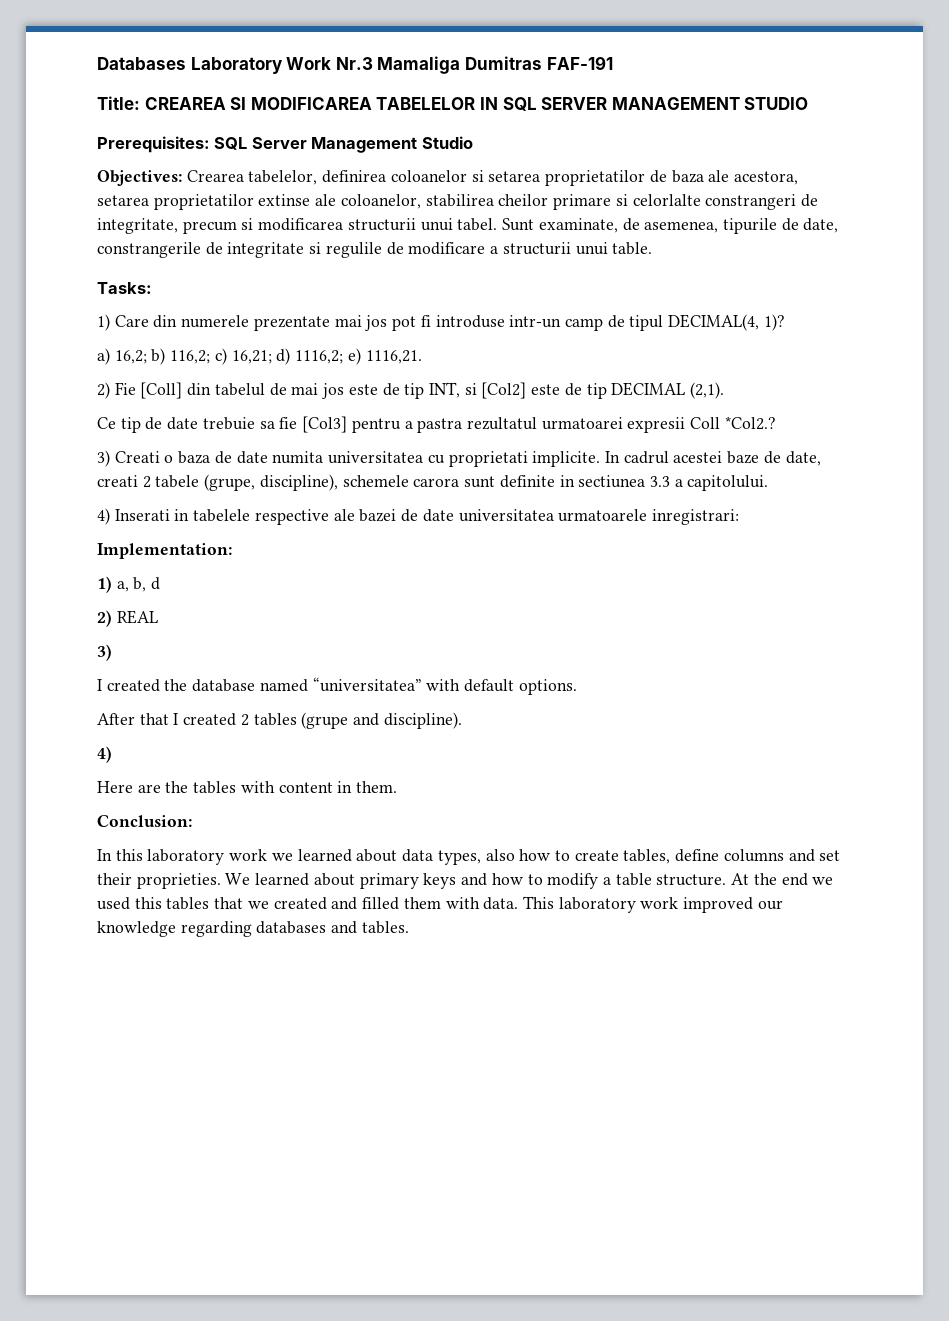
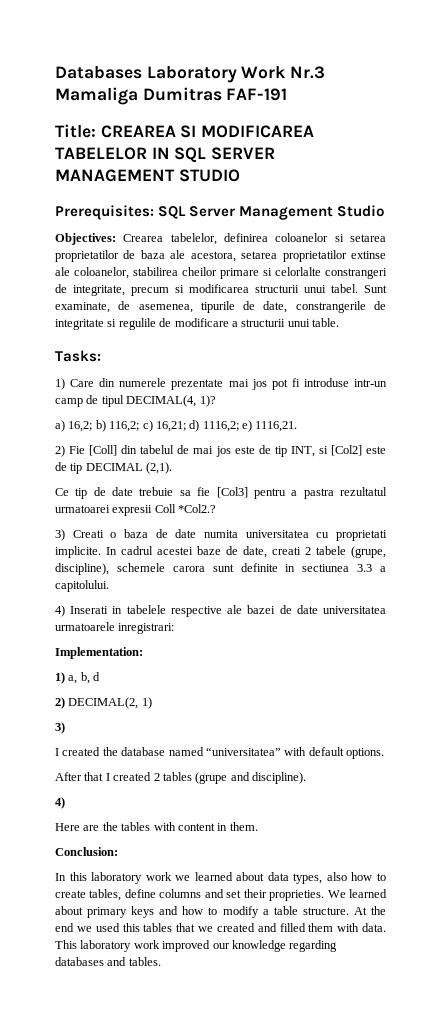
- 2) REAL
+ 2) DECIMAL(2, 1)

